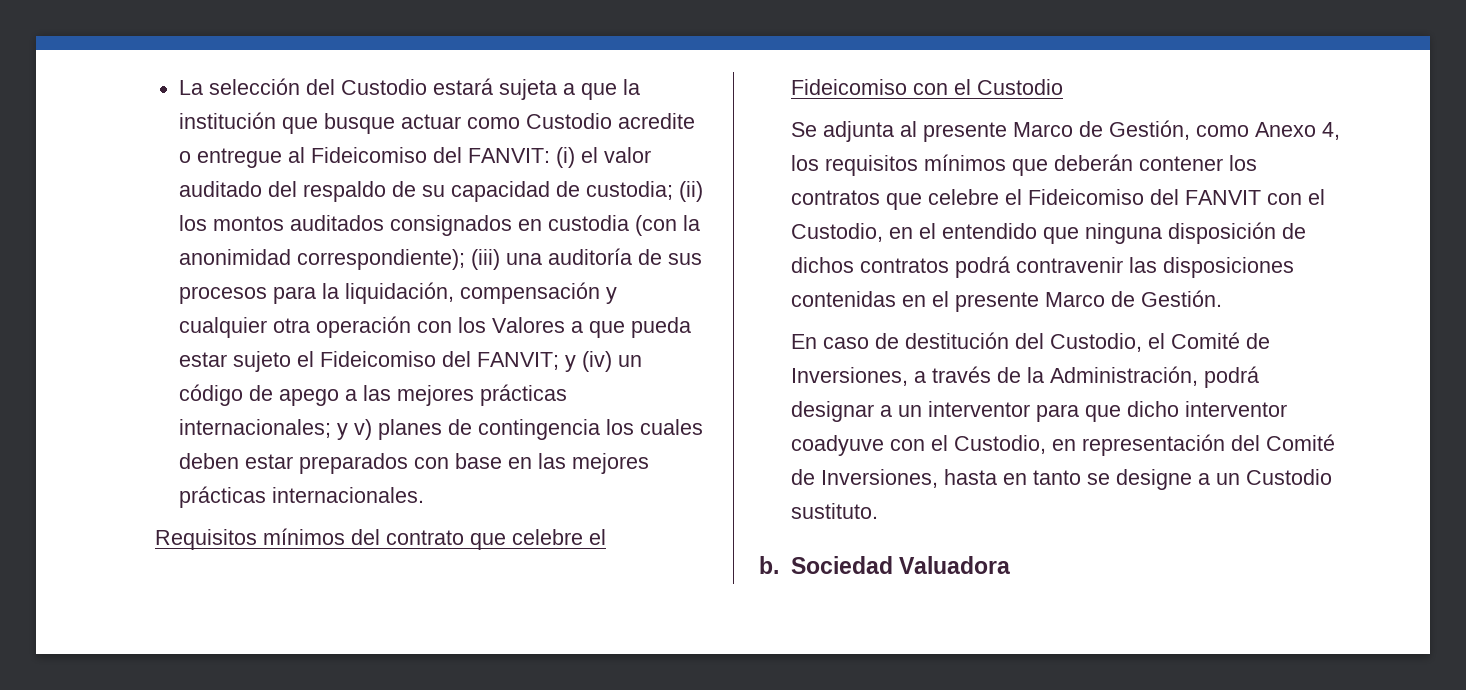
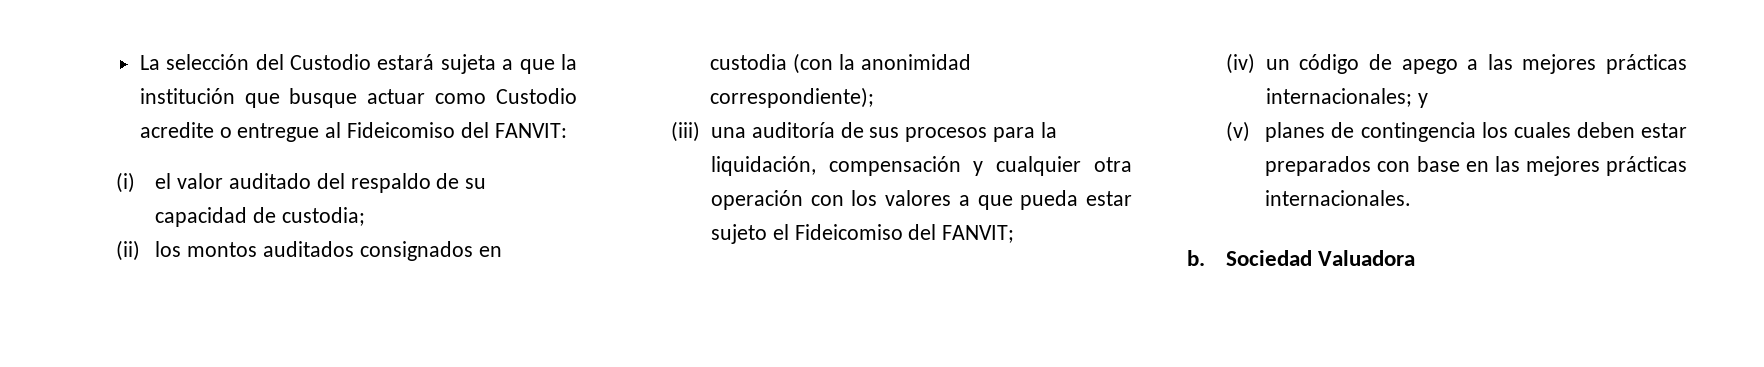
- La selección del Custodio estará sujeta a que la institución que busque actuar como Custodio acredite o entregue al Fideicomiso del FANVIT: (i) el valor auditado del respaldo de su capacidad de custodia; (ii) los montos auditados consignados en custodia (con la anonimidad correspondiente); (iii) una auditoría de sus procesos para la liquidación, compensación y cualquier otra operación con los Valores a que pueda estar sujeto el Fideicomiso del FANVIT; y (iv) un código de apego a las mejores prácticas internacionales; y v) planes de contingencia los cuales deben estar preparados con base en las mejores prácticas internacionales.
+ La selección del Custodio estará sujeta a que la institución que busque actuar como Custodio acredite o entregue al Fideicomiso del FANVIT:
+ (i) el valor auditado del respaldo de su capacidad de custodia;
+ (ii) los montos auditados consignados en custodia (con la anonimidad correspondiente);
+ (iii) una auditoría de sus procesos para la liquidación, compensación y cualquier otra operación con los valores a que pueda estar sujeto el Fideicomiso del FANVIT;
+ (iv) un código de apego a las mejores prácticas internacionales; y
+ (v) planes de contingencia los cuales deben estar preparados con base en las mejores prácticas internacionales.
- Requisitos mínimos del contrato que celebre el Fideicomiso con el Custodio
- Se adjunta al presente Marco de Gestión, como Anexo 4, los requisitos mínimos que deberán contener los contratos que celebre el Fideicomiso del FANVIT con el Custodio, en el entendido que ninguna disposición de dichos contratos podrá contravenir las disposiciones contenidas en el presente Marco de Gestión.
- En caso de destitución del Custodio, el Comité de Inversiones, a través de la Administración, podrá designar a un interventor para que dicho interventor coadyuve con el Custodio, en representación del Comité de Inversiones, hasta en tanto se designe a un Custodio sustituto.

